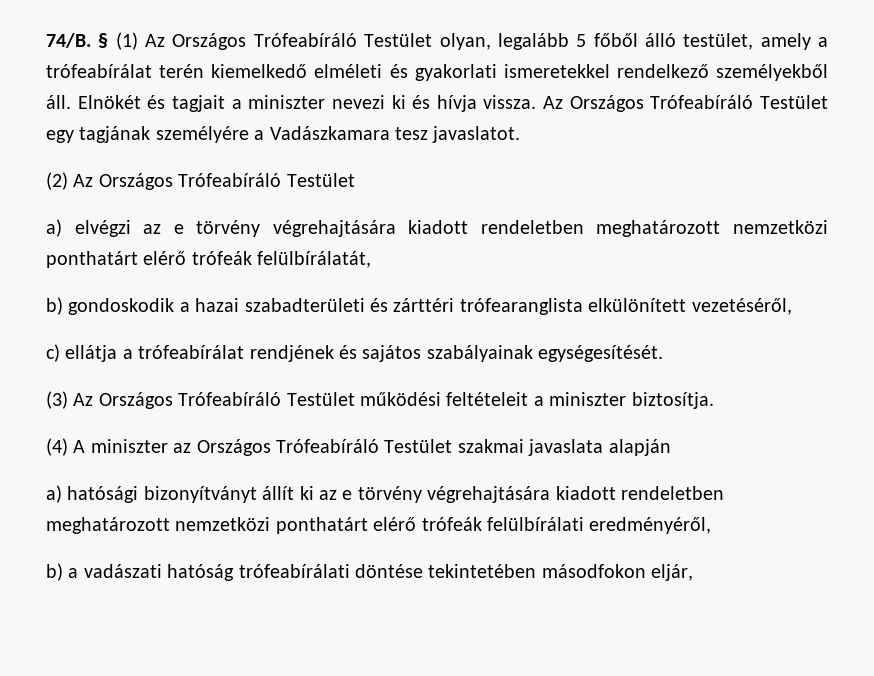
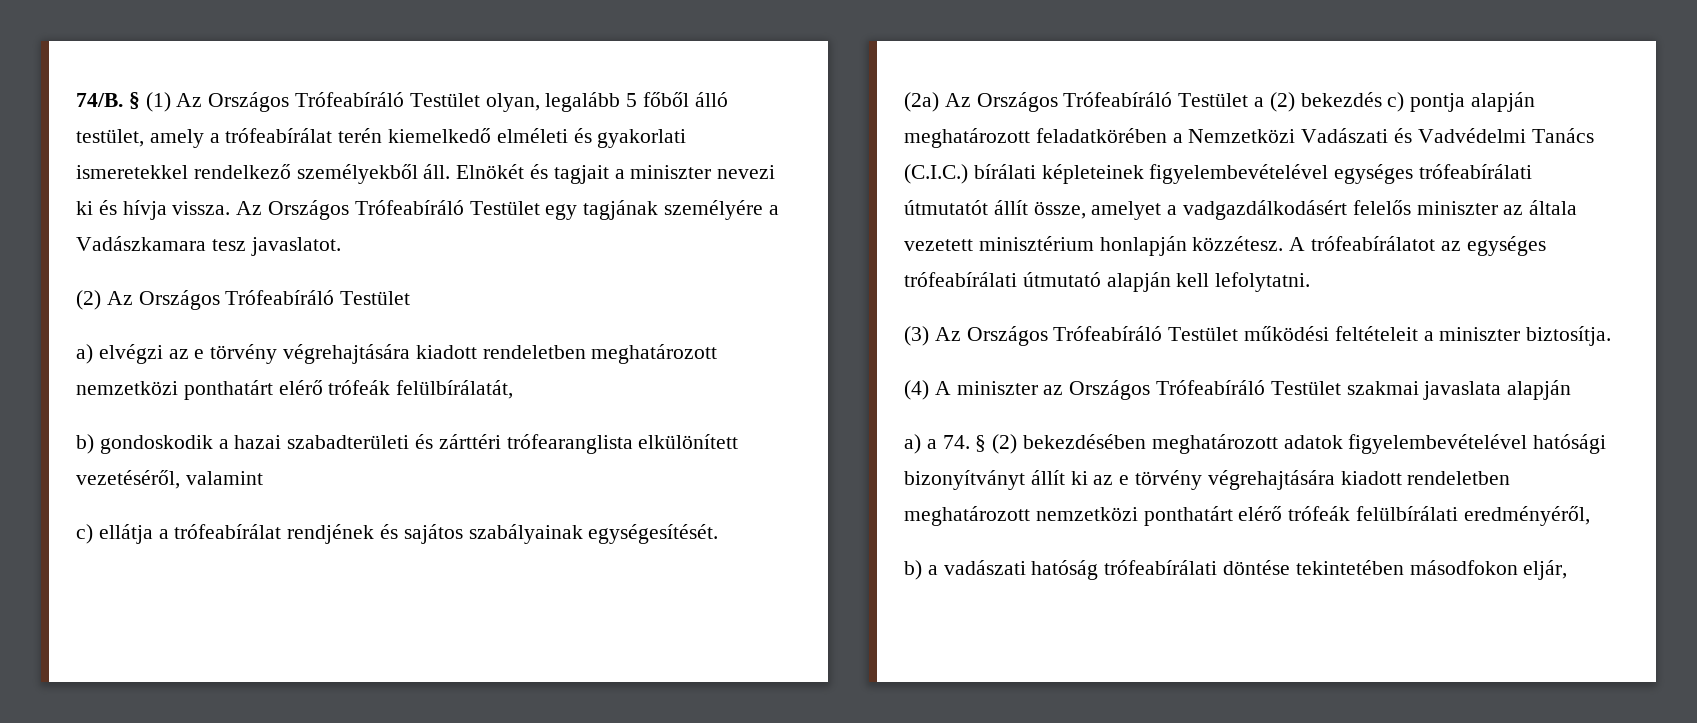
- b) gondoskodik a hazai szabadterületi és zárttéri trófearanglista elkülönített vezetéséről,
+ b) gondoskodik a hazai szabadterületi és zárttéri trófearanglista elkülönített vezetéséről, valamint
+ (2a) Az Országos Trófeabíráló Testület a (2) bekezdés c) pontja alapján meghatározott feladatkörében a Nemzetközi Vadászati és Vadvédelmi Tanács (C.I.C.) bírálati képleteinek figyelembevételével egységes trófeabírálati útmutatót állít össze, amelyet a vadgazdálkodásért felelős miniszter az általa vezetett minisztérium honlapján közzétesz. A trófeabírálatot az egységes trófeabírálati útmutató alapján kell lefolytatni.
- a) hatósági bizonyítványt állít ki az e törvény végrehajtására kiadott rendeletben meghatározott nemzetközi ponthatárt elérő trófeák felülbírálati eredményéről,
+ a) a 74. § (2) bekezdésében meghatározott adatok figyelembevételével hatósági bizonyítványt állít ki az e törvény végrehajtására kiadott rendeletben meghatározott nemzetközi ponthatárt elérő trófeák felülbírálati eredményéről,

